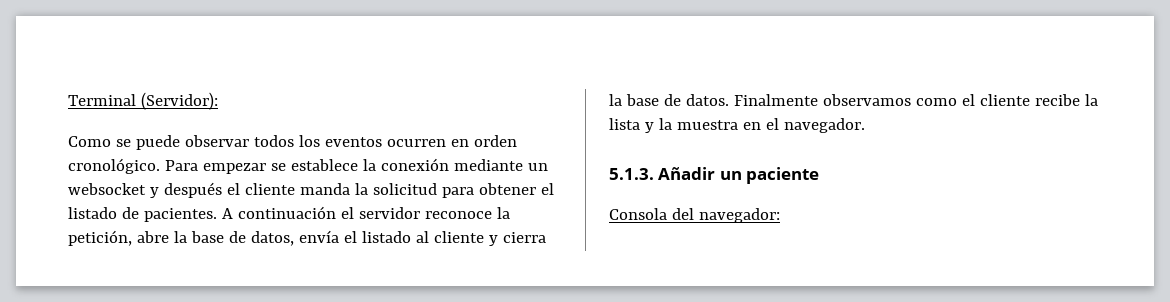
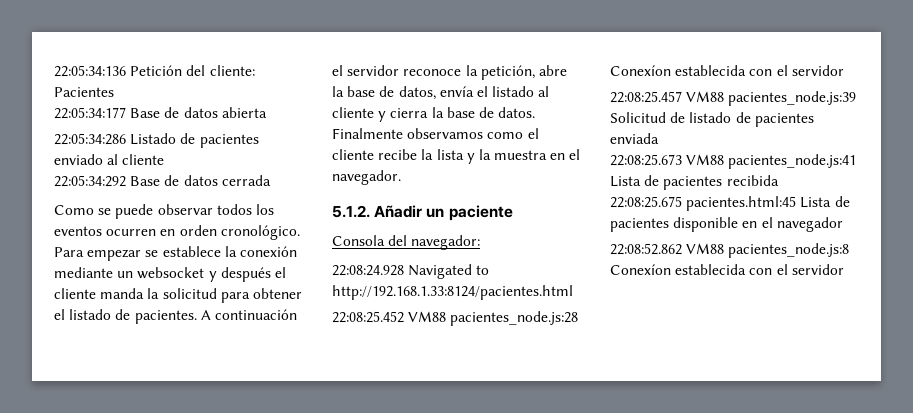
- Terminal (Servidor):
+ 22:05:34:136 Petición del cliente: Pacientes
+ 22:05:34:177 Base de datos abierta
+ 22:05:34:286 Listado de pacientes enviado al cliente
+ 22:05:34:292 Base de datos cerrada
- 5.1.3. Añadir un paciente
+ 5.1.2. Añadir un paciente
+ 22:08:24.928 Navigated to http://192.168.1.33:8124/pacientes.html
+ 22:08:25.452 VM88 pacientes_node.js:28 Conexíon establecida con el servidor
+ 22:08:25.457 VM88 pacientes_node.js:39 Solicitud de listado de pacientes enviada
+ 22:08:25.673 VM88 pacientes_node.js:41 Lista de pacientes recibida
+ 22:08:25.675 pacientes.html:45 Lista de pacientes disponible en el navegador
+ 22:08:52.862 VM88 pacientes_node.js:8 Conexíon establecida con el servidor

